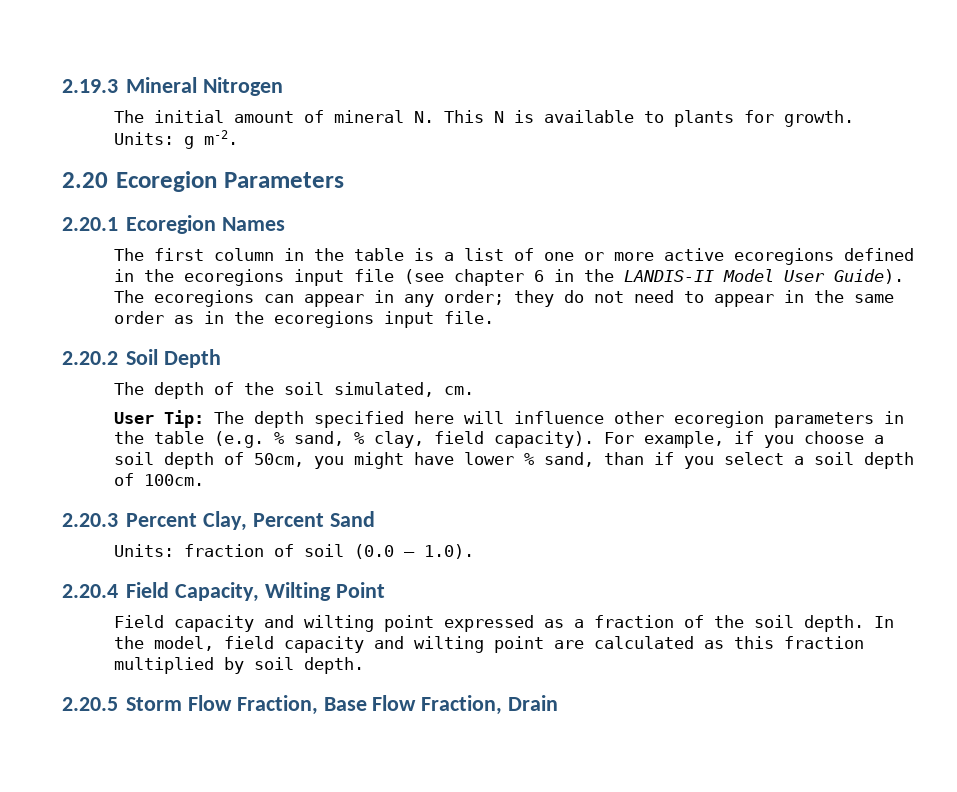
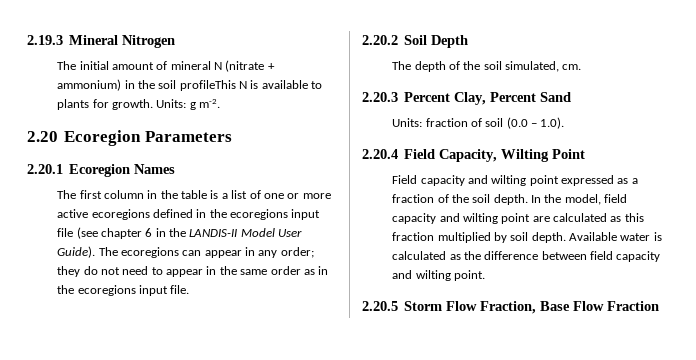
- The initial amount of mineral N. This N is available to plants for growth.
+ The initial amount of mineral N (nitrate + ammonium) in the soil profileThis N is available to plants for growth.
- User Tip: The depth specified here will influence other ecoregion parameters in the table (e.g. % sand, % clay, field capacity). For example, if you choose a soil depth of 50cm, you might have lower % sand, than if you select a soil depth of 100cm.
+ Available water is calculated as the difference between field capacity and wilting point.
- 2.20.5 Storm Flow Fraction, Base Flow Fraction, Drain
+ 2.20.5 Storm Flow Fraction, Base Flow Fraction

